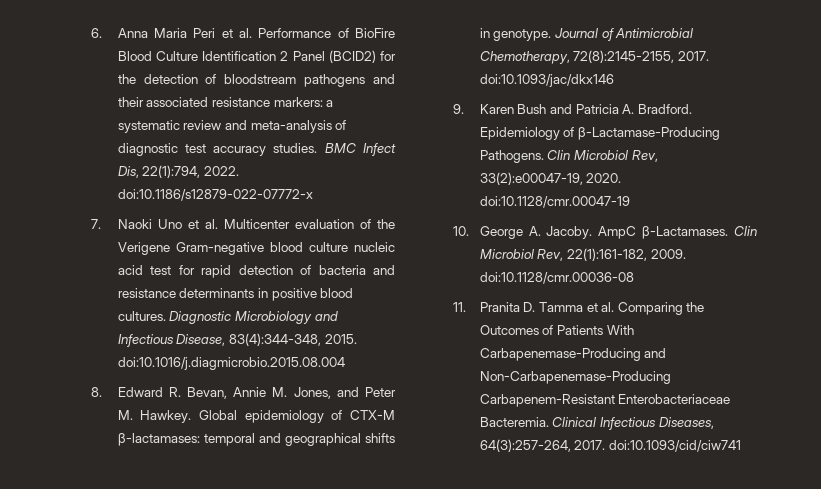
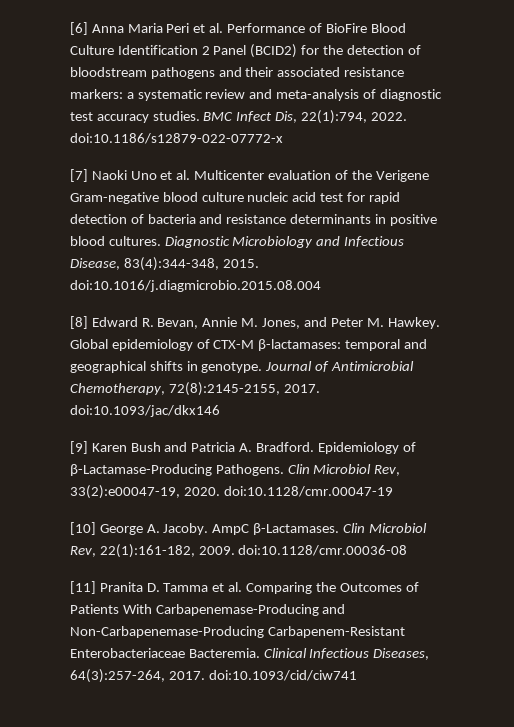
- 6. Anna Maria Peri et al. Performance of BioFire Blood Culture Identification 2 Panel (BCID2) for the detection of bloodstream pathogens and their associated resistance markers: a systematic review and meta-analysis of diagnostic test accuracy studies.
+ [6] Anna Maria Peri et al. Performance of BioFire Blood Culture Identification 2 Panel (BCID2) for the detection of bloodstream pathogens and their associated resistance markers: a systematic review and meta-analysis of diagnostic test accuracy studies.
- 7. Naoki Uno et al. Multicenter evaluation of the Verigene Gram-negative blood culture nucleic acid test for rapid detection of bacteria and resistance determinants in positive blood cultures.
+ [7] Naoki Uno et al. Multicenter evaluation of the Verigene Gram-negative blood culture nucleic acid test for rapid detection of bacteria and resistance determinants in positive blood cultures.
- 8. Edward R. Bevan, Annie M. Jones, and Peter M. Hawkey.
+ [8] Edward R. Bevan, Annie M. Jones, and Peter M. Hawkey.
- 9. Karen Bush and Patricia A. Bradford.
+ [9] Karen Bush and Patricia A. Bradford.
- 10. George A. Jacoby.
+ [10] George A. Jacoby.
- 11. Pranita D. Tamma et al. Comparing the Outcomes of Patients With Carbapenemase-Producing and Non-Carbapenemase-Producing Carbapenem-Resistant Enterobacteriaceae Bacteremia.
+ [11] Pranita D. Tamma et al. Comparing the Outcomes of Patients With Carbapenemase-Producing and Non-Carbapenemase-Producing Carbapenem-Resistant Enterobacteriaceae Bacteremia.

